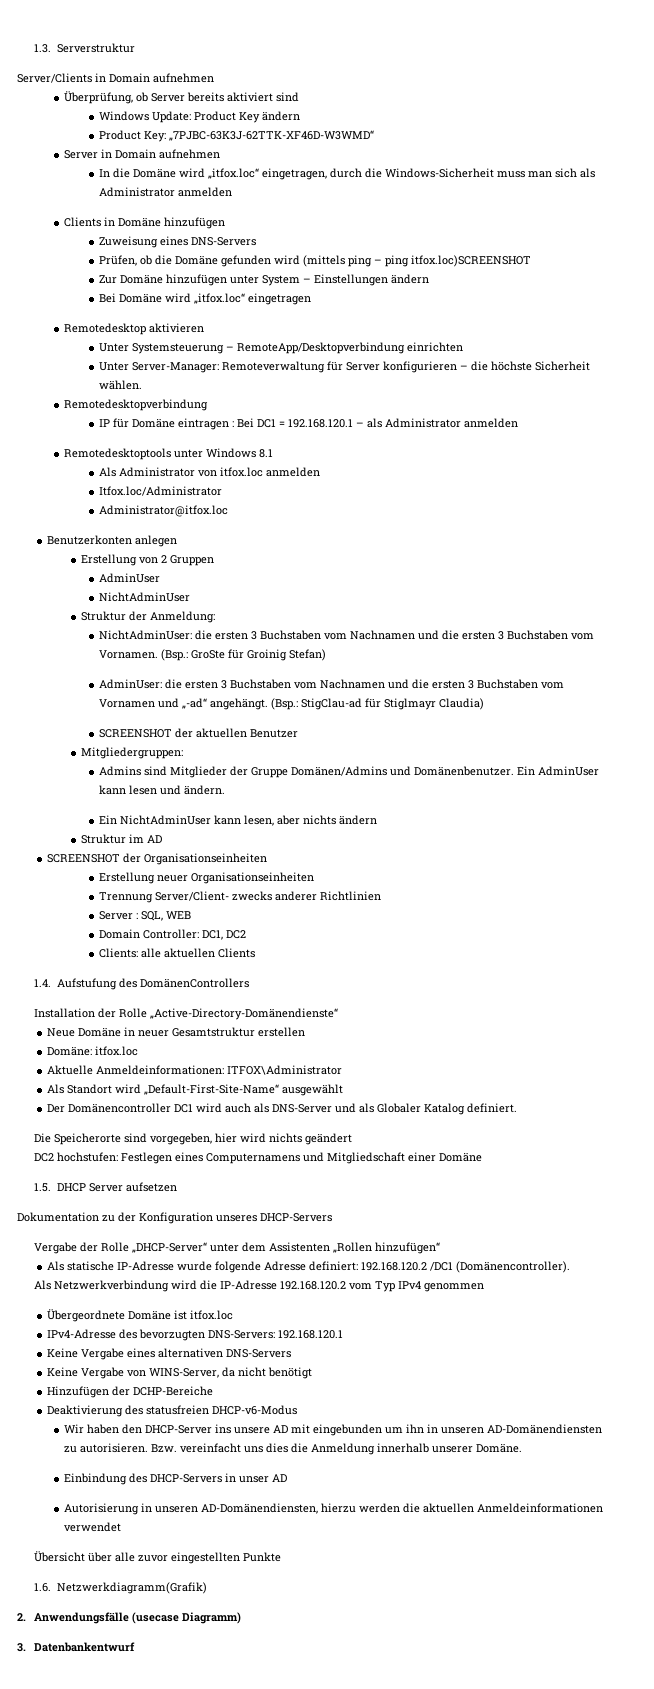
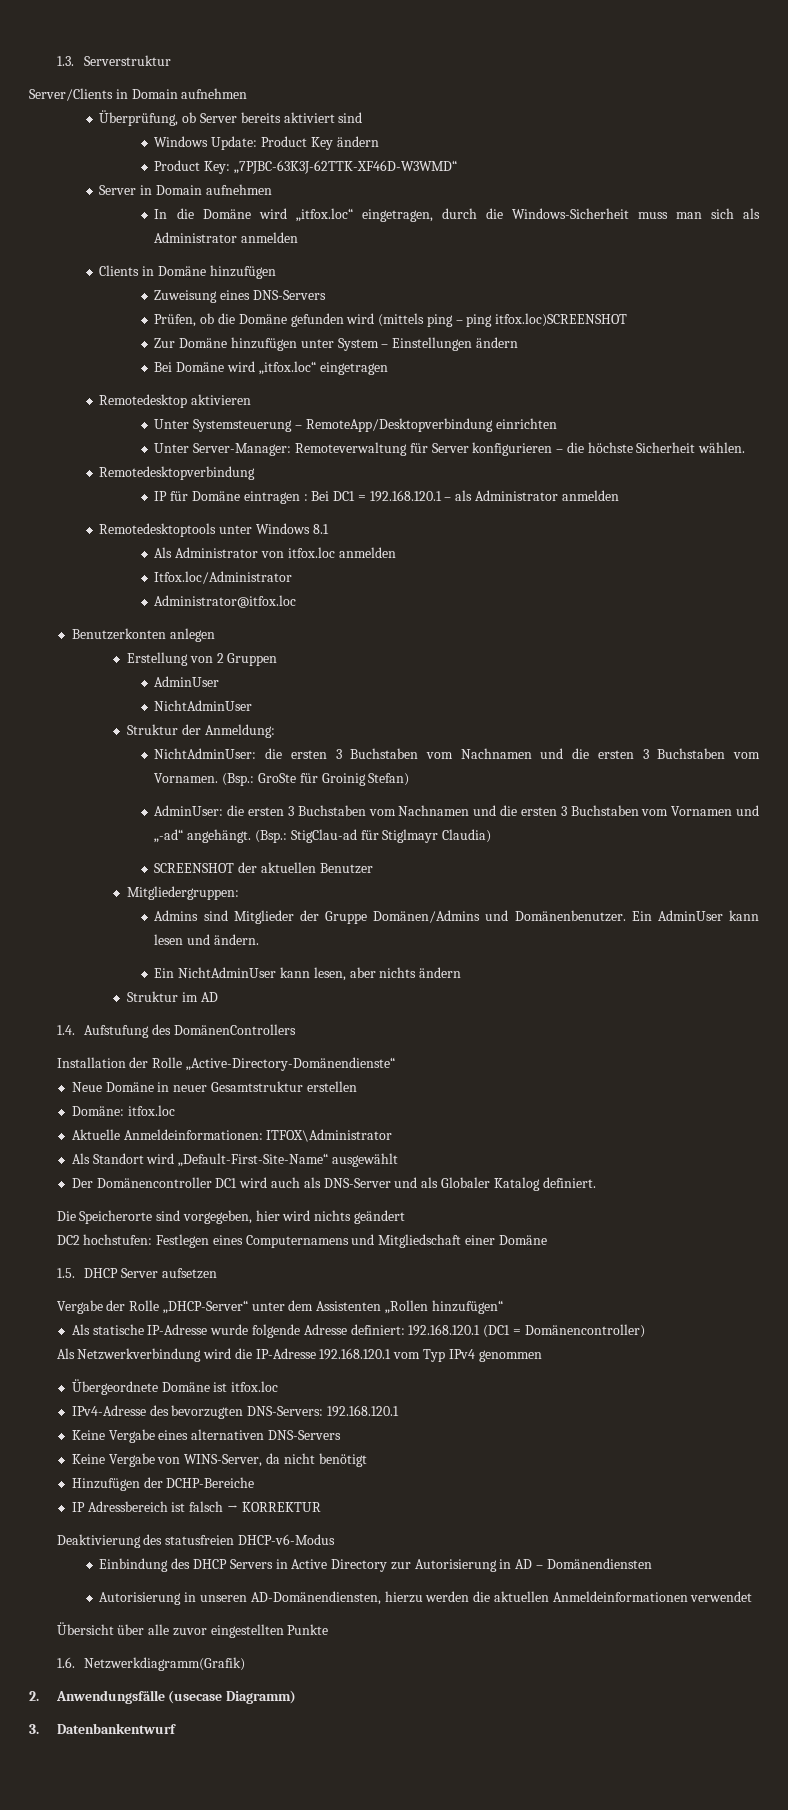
- SCREENSHOT der Organisationseinheiten
- Erstellung neuer Organisationseinheiten
- Trennung Server/Client- zwecks anderer Richtlinien
- Server : SQL, WEB
- Domain Controller: DC1, DC2
- Clients: alle aktuellen Clients
- Dokumentation zu der Konfiguration unseres DHCP-Servers
- Als statische IP-Adresse wurde folgende Adresse definiert: 192.168.120.2 /DC1 (Domänencontroller).
+ Als statische IP-Adresse wurde folgende Adresse definiert: 192.168.120.1 (DC1 = Domänencontroller)
- Als Netzwerkverbindung wird die IP-Adresse 192.168.120.2 vom Typ IPv4 genommen
+ Als Netzwerkverbindung wird die IP-Adresse 192.168.120.1 vom Typ IPv4 genommen
+ IP Adressbereich ist falsch → KORREKTUR
  Deaktivierung des statusfreien DHCP-v6-Modus
- Wir haben den DHCP-Server ins unsere AD mit eingebunden um ihn in unseren AD-Domänendiensten zu autorisieren. Bzw. vereinfacht uns dies die Anmeldung innerhalb unserer Domäne.
- Einbindung des DHCP-Servers in unser AD
+ Einbindung des DHCP Servers in Active Directory zur Autorisierung in AD – Domänendiensten

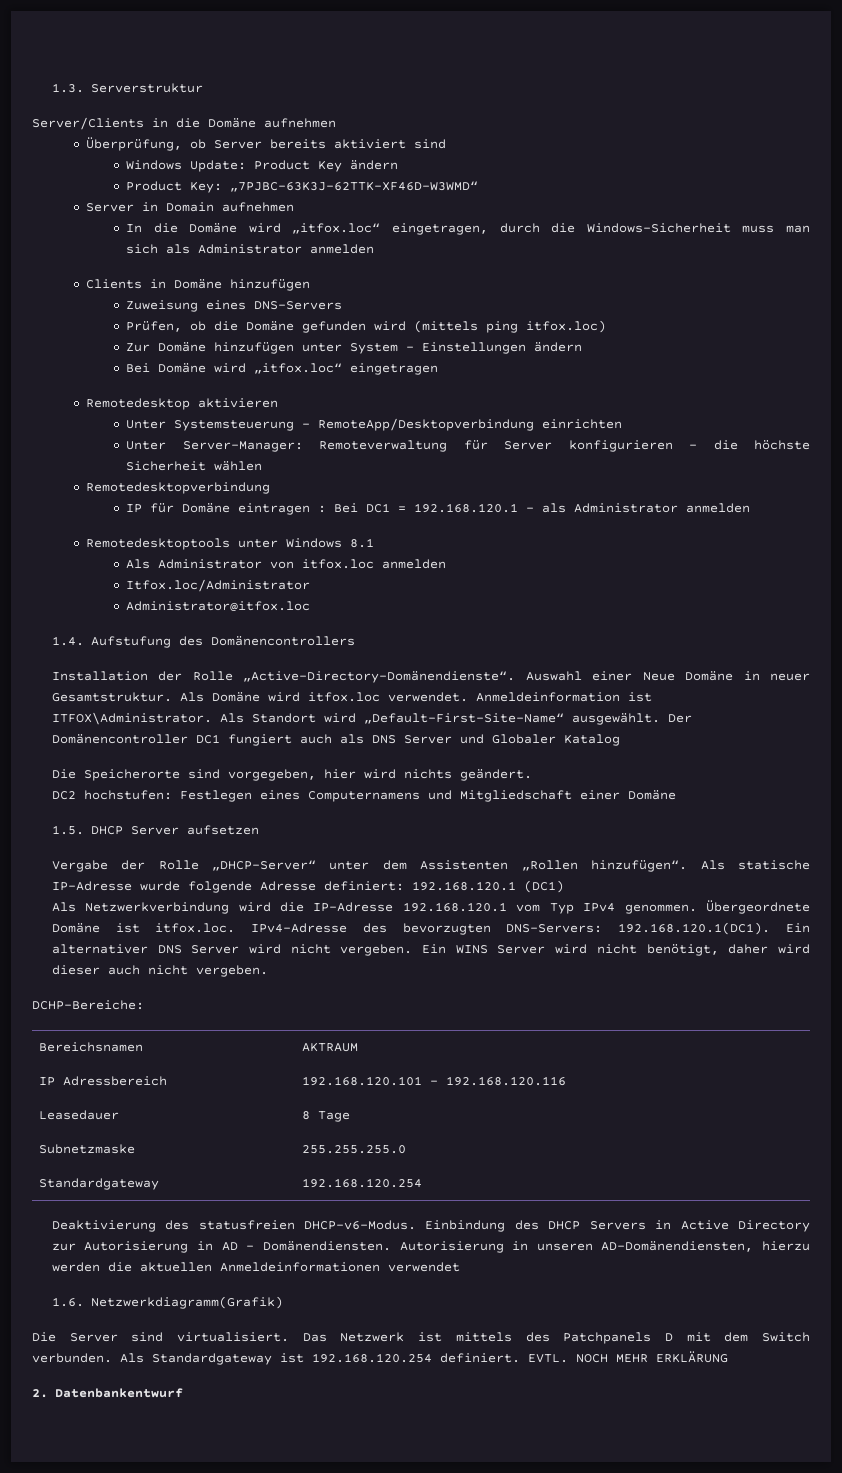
- Server/Clients in Domain aufnehmen
+ Server/Clients in die Domäne aufnehmen
- Prüfen, ob die Domäne gefunden wird (mittels ping – ping itfox.loc)SCREENSHOT
+ Prüfen, ob die Domäne gefunden wird (mittels ping itfox.loc)
- Unter Server-Manager: Remoteverwaltung für Server konfigurieren – die höchste Sicherheit wählen.
+ Unter Server-Manager: Remoteverwaltung für Server konfigurieren – die höchste Sicherheit wählen
- Benutzerkonten anlegen
- Erstellung von 2 Gruppen
- AdminUser
- NichtAdminUser
- Struktur der Anmeldung:
- NichtAdminUser: die ersten 3 Buchstaben vom Nachnamen und die ersten 3 Buchstaben vom Vornamen. (Bsp.: GroSte für Groinig Stefan)
- AdminUser: die ersten 3 Buchstaben vom Nachnamen und die ersten 3 Buchstaben vom Vornamen und „-ad“ angehängt. (Bsp.: StigClau-ad für Stiglmayr Claudia)
- SCREENSHOT der aktuellen Benutzer
- Mitgliedergruppen:
- Admins sind Mitglieder der Gruppe Domänen/Admins und Domänenbenutzer. Ein AdminUser kann lesen und ändern.
- Ein NichtAdminUser kann lesen, aber nichts ändern
- Struktur im AD
- 1.4. Aufstufung des DomänenControllers
+ 1.4. Aufstufung des Domänencontrollers
- Installation der Rolle „Active-Directory-Domänendienste“
- Neue Domäne in neuer Gesamtstruktur erstellen
- Domäne: itfox.loc
- Aktuelle Anmeldeinformationen: ITFOX\Administrator
- Als Standort wird „Default-First-Site-Name“ ausgewählt
- Der Domänencontroller DC1 wird auch als DNS-Server und als Globaler Katalog definiert.
+ Installation der Rolle „Active-Directory-Domänendienste“. Auswahl einer Neue Domäne in neuer Gesamtstruktur. Als Domäne wird itfox.loc verwendet. Anmeldeinformation ist ITFOX\Administrator. Als Standort wird „Default-First-Site-Name“ ausgewählt. Der Domänencontroller DC1 fungiert auch als DNS Server und Globaler Katalog
- Die Speicherorte sind vorgegeben, hier wird nichts geändert
+ Die Speicherorte sind vorgegeben, hier wird nichts geändert.
- Vergabe der Rolle „DHCP-Server“ unter dem Assistenten „Rollen hinzufügen“
- Als statische IP-Adresse wurde folgende Adresse definiert: 192.168.120.1 (DC1 = Domänencontroller)
+ Vergabe der Rolle „DHCP-Server“ unter dem Assistenten „Rollen hinzufügen“. Als statische IP-Adresse wurde folgende Adresse definiert: 192.168.120.1 (DC1)
- Als Netzwerkverbindung wird die IP-Adresse 192.168.120.1 vom Typ IPv4 genommen
- Übergeordnete Domäne ist itfox.loc
- IPv4-Adresse des bevorzugten DNS-Servers: 192.168.120.1
- Keine Vergabe eines alternativen DNS-Servers
- Keine Vergabe von WINS-Server, da nicht benötigt
- Hinzufügen der DCHP-Bereiche
- IP Adressbereich ist falsch → KORREKTUR
+ Als Netzwerkverbindung wird die IP-Adresse 192.168.120.1 vom Typ IPv4 genommen. Übergeordnete Domäne ist itfox.loc. IPv4-Adresse des bevorzugten DNS-Servers: 192.168.120.1(DC1). Ein alternativer DNS Server wird nicht vergeben. Ein WINS Server wird nicht benötigt, daher wird dieser auch nicht vergeben.
+ DCHP-Bereiche:
+ Bereichsnamen | AKTRAUM
+ IP Adressbereich | 192.168.120.101 – 192.168.120.116
+ Leasedauer | 8 Tage
+ Subnetzmaske | 255.255.255.0
+ Standardgateway | 192.168.120.254
- Deaktivierung des statusfreien DHCP-v6-Modus
- Einbindung des DHCP Servers in Active Directory zur Autorisierung in AD – Domänendiensten
- Autorisierung in unseren AD-Domänendiensten, hierzu werden die aktuellen Anmeldeinformationen verwendet
+ Deaktivierung des statusfreien DHCP-v6-Modus. Einbindung des DHCP Servers in Active Directory zur Autorisierung in AD – Domänendiensten. Autorisierung in unseren AD-Domänendiensten, hierzu werden die aktuellen Anmeldeinformationen verwendet
- Übersicht über alle zuvor eingestellten Punkte
  1.6. Netzwerkdiagramm(Grafik)
- 2. Anwendungsfälle (usecase Diagramm)
- 3. Datenbankentwurf
+ Die Server sind virtualisiert. Das Netzwerk ist mittels des Patchpanels D mit dem Switch verbunden. Als Standardgateway ist 192.168.120.254 definiert. EVTL. NOCH MEHR ERKLÄRUNG
+ 2. Datenbankentwurf

